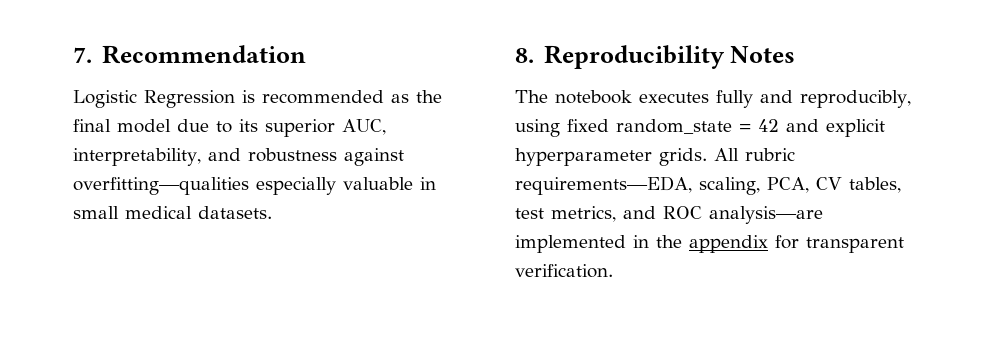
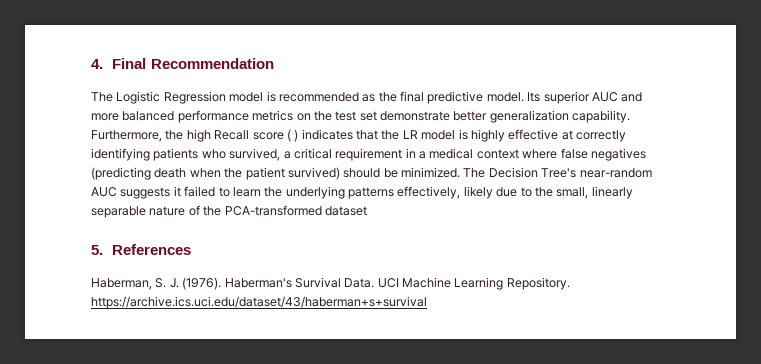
- 7. Recommendation
+ 4. Final Recommendation
- Logistic Regression is recommended as the final model due to its superior AUC, interpretability, and robustness against overfitting—qualities especially valuable in small medical datasets.
- 8. Reproducibility Notes
- The notebook executes fully and reproducibly, using fixed random_state = 42 and explicit hyperparameter grids. All rubric requirements—EDA, scaling, PCA, CV tables, test metrics, and ROC analysis—are implemented in the appendix for transparent verification.
+ The Logistic Regression model is recommended as the final predictive model. Its superior AUC and more balanced performance metrics on the test set demonstrate better generalization capability. Furthermore, the high Recall score ( ) indicates that the LR model is highly effective at correctly identifying patients who survived, a critical requirement in a medical context where false negatives (predicting death when the patient survived) should be minimized. The Decision Tree's near-random AUC suggests it failed to learn the underlying patterns effectively, likely due to the small, linearly separable nature of the PCA-transformed dataset
+ 5. References
+ Haberman, S. J. (1976). Haberman's Survival Data. UCI Machine Learning Repository. https://archive.ics.uci.edu/dataset/43/haberman+s+survival

